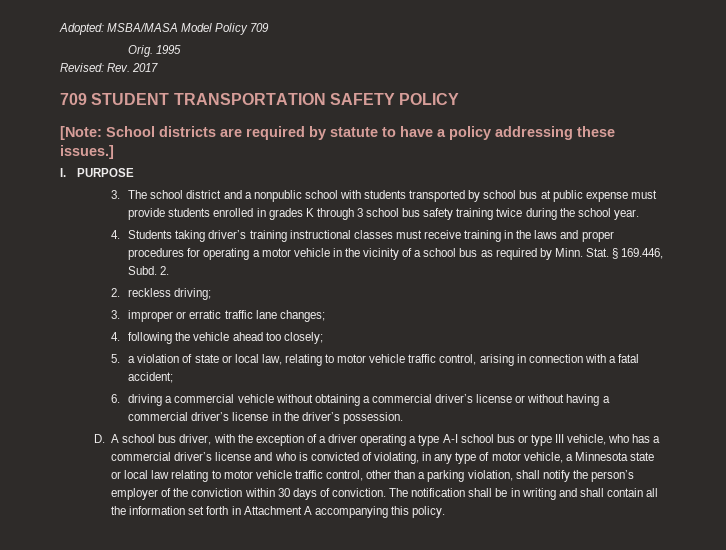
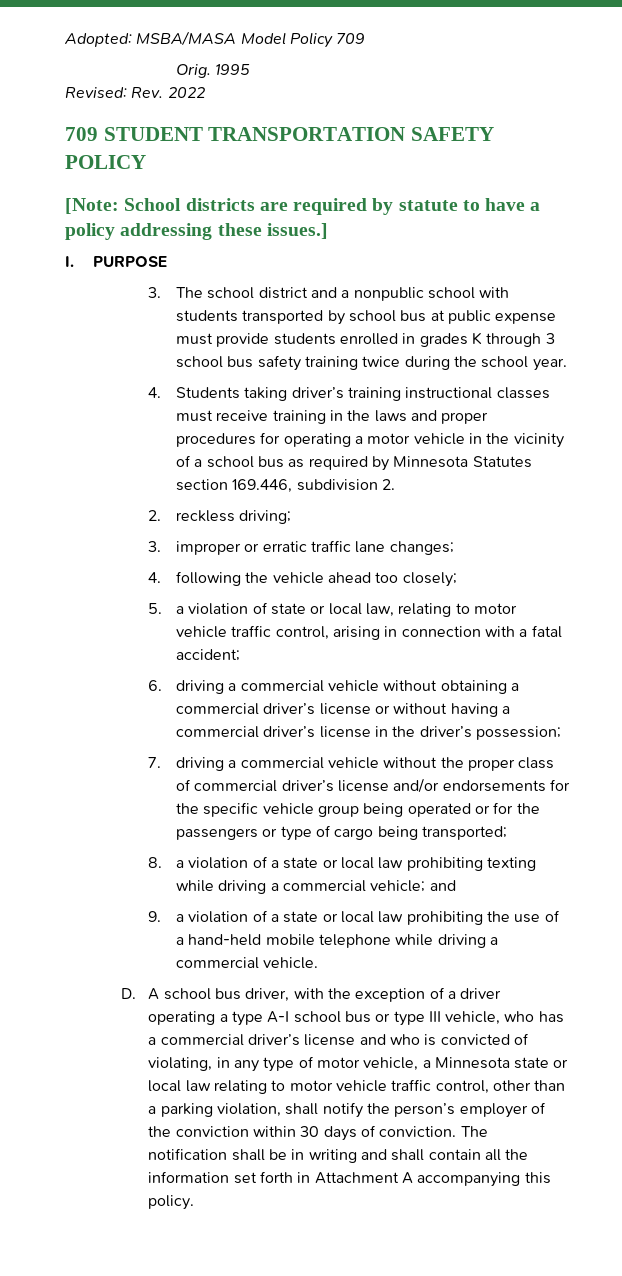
- Revised: Rev. 2017
+ Revised: Rev. 2022
- 4. Students taking driver’s training instructional classes must receive training in the laws and proper procedures for operating a motor vehicle in the vicinity of a school bus as required by Minn. Stat. § 169.446, Subd. 2.
+ 4. Students taking driver’s training instructional classes must receive training in the laws and proper procedures for operating a motor vehicle in the vicinity of a school bus as required by Minnesota Statutes section 169.446, subdivision 2.
- 6. driving a commercial vehicle without obtaining a commercial driver’s license or without having a commercial driver’s license in the driver’s possession.
+ 6. driving a commercial vehicle without obtaining a commercial driver’s license or without having a commercial driver’s license in the driver’s possession;
+ 7. driving a commercial vehicle without the proper class of commercial driver’s license and/or endorsements for the specific vehicle group being operated or for the passengers or type of cargo being transported;
+ 8. a violation of a state or local law prohibiting texting while driving a commercial vehicle; and
+ 9. a violation of a state or local law prohibiting the use of a hand-held mobile telephone while driving a commercial vehicle.

